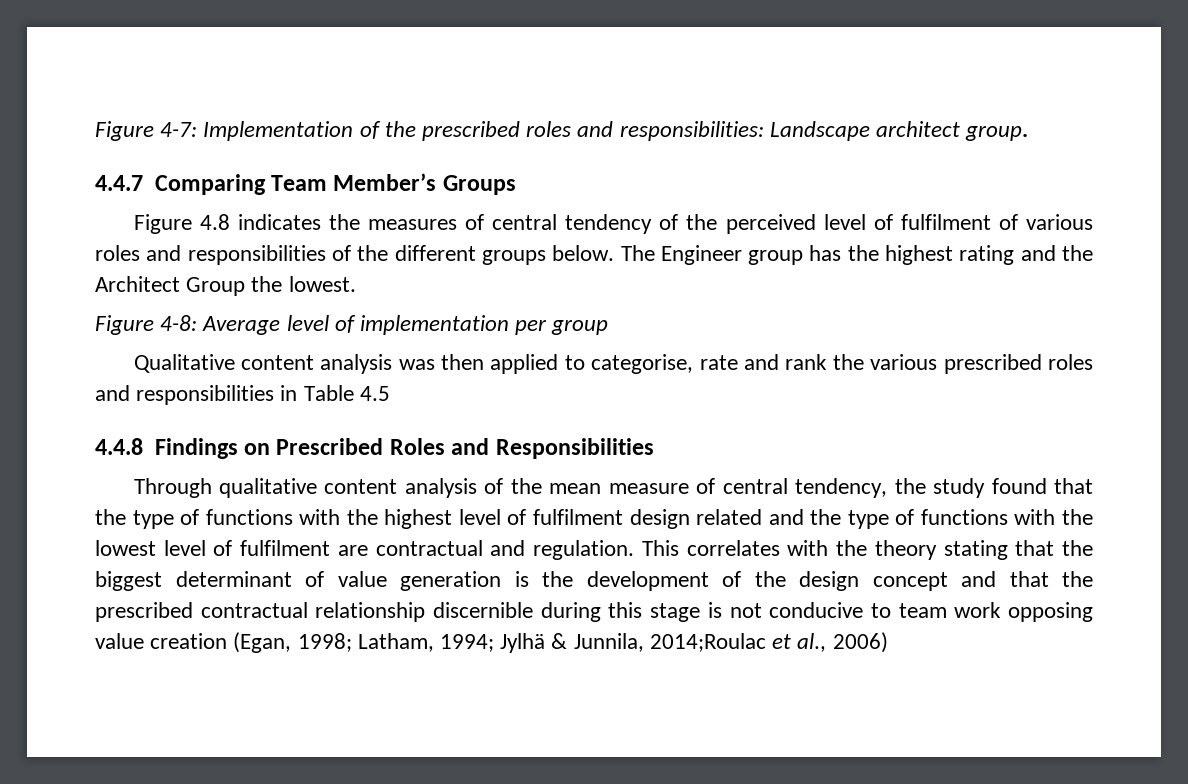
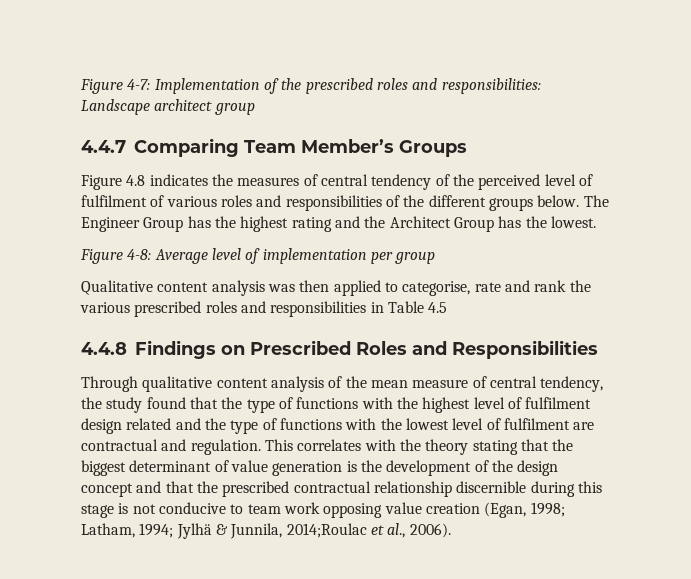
- Figure 4-7: Implementation of the prescribed roles and responsibilities: Landscape architect group.
+ Figure 4-7: Implementation of the prescribed roles and responsibilities: Landscape architect group
- The Engineer group has the highest rating and the Architect Group the lowest.
+ The Engineer Group has the highest rating and the Architect Group has the lowest.
- This correlates with the theory stating that the biggest determinant of value generation is the development of the design concept and that the prescribed contractual relationship discernible during this stage is not conducive to team work opposing value creation (Egan, 1998; Latham, 1994; Jylhä & Junnila, 2014;Roulac et al., 2006)
+ This correlates with the theory stating that the biggest determinant of value generation is the development of the design concept and that the prescribed contractual relationship discernible during this stage is not conducive to team work opposing value creation (Egan, 1998; Latham, 1994; Jylhä & Junnila, 2014;Roulac et al., 2006).

